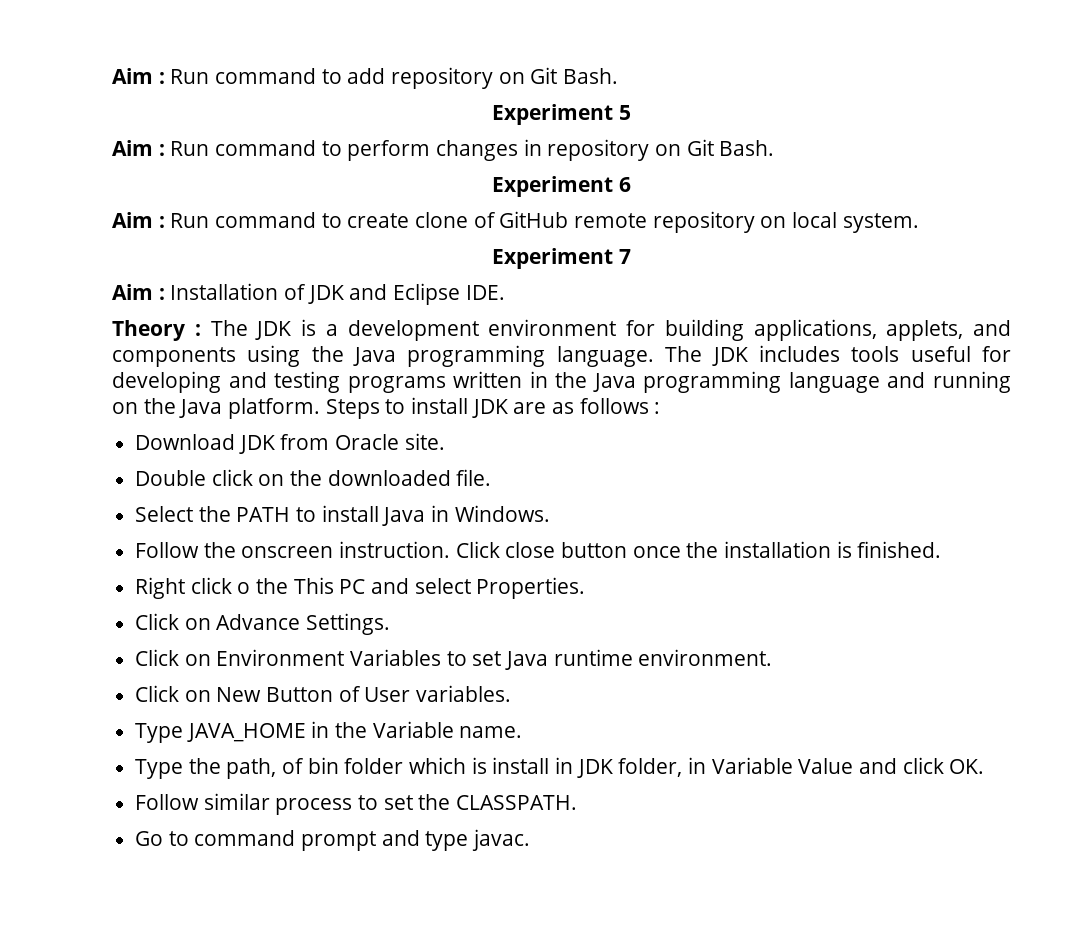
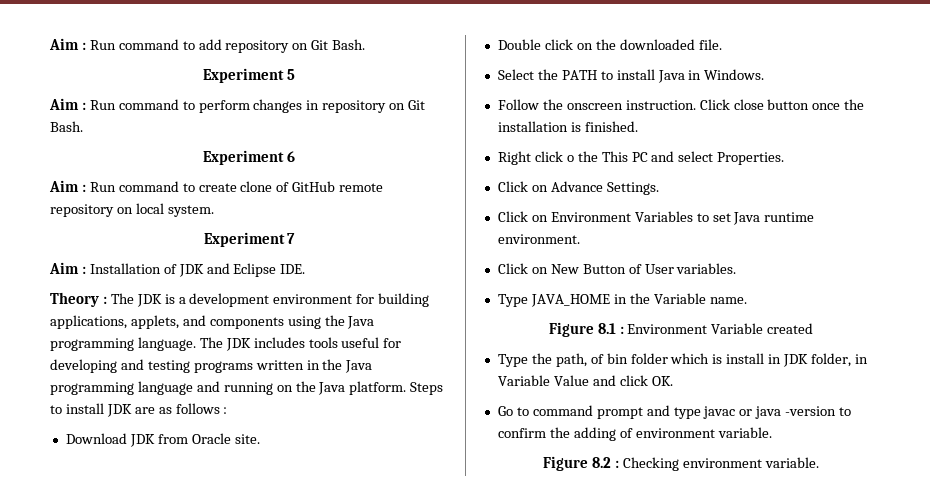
+ Figure 8.1 : Environment Variable created
- Follow similar process to set the CLASSPATH.
- Go to command prompt and type javac.
+ Go to command prompt and type javac or java -version to confirm the adding of environment variable.
+ Figure 8.2 : Checking environment variable.

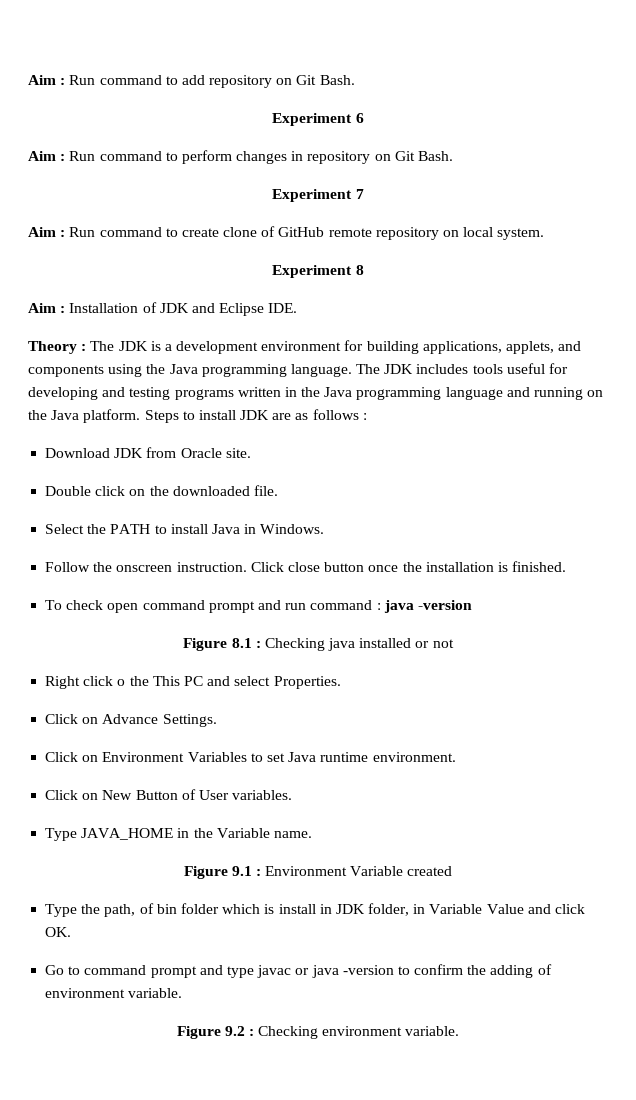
- Experiment 5
+ Experiment 6
- Experiment 6
+ Experiment 7
- Experiment 7
+ Experiment 8
+ To check open command prompt and run command : java -version
+ Figure 8.1 : Checking java installed or not
- Figure 8.1 : Environment Variable created
+ Figure 9.1 : Environment Variable created
- Figure 8.2 : Checking environment variable.
+ Figure 9.2 : Checking environment variable.

